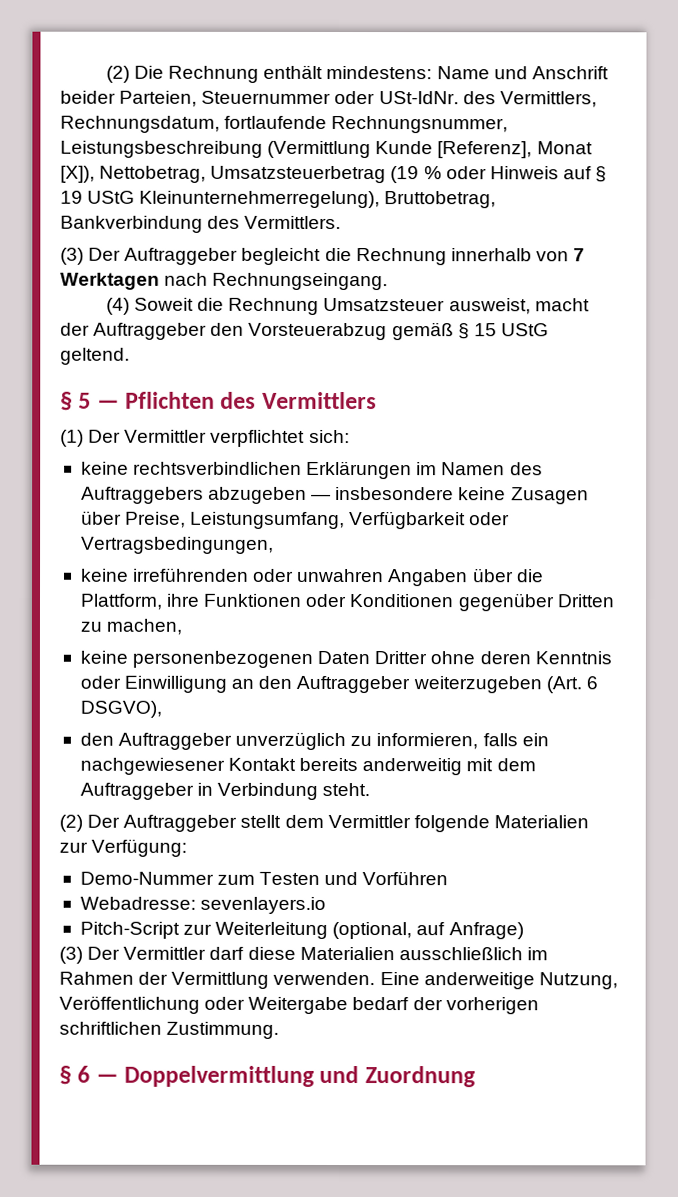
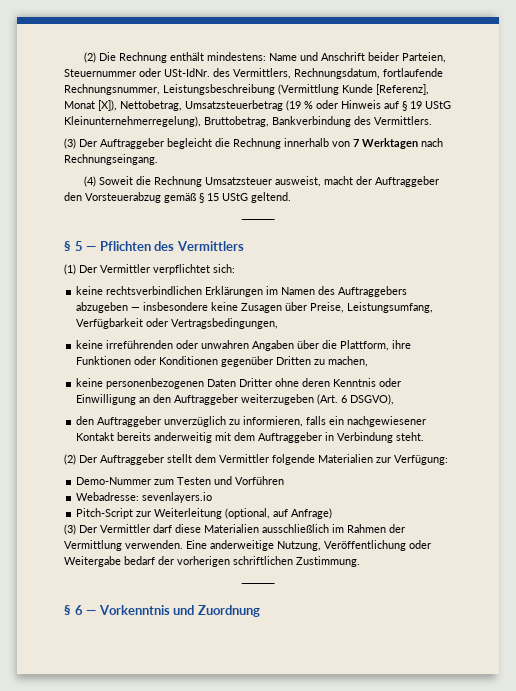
  (4) Soweit die Rechnung Umsatzsteuer ausweist, macht der Auftraggeber den Vorsteuerabzug gemäß § 15 UStG geltend.
+ ────
  Eine anderweitige Nutzung, Veröffentlichung oder Weitergabe bedarf der vorherigen schriftlichen Zustimmung.
+ ────
- § 6 — Doppelvermittlung und Zuordnung
+ § 6 — Vorkenntnis und Zuordnung

